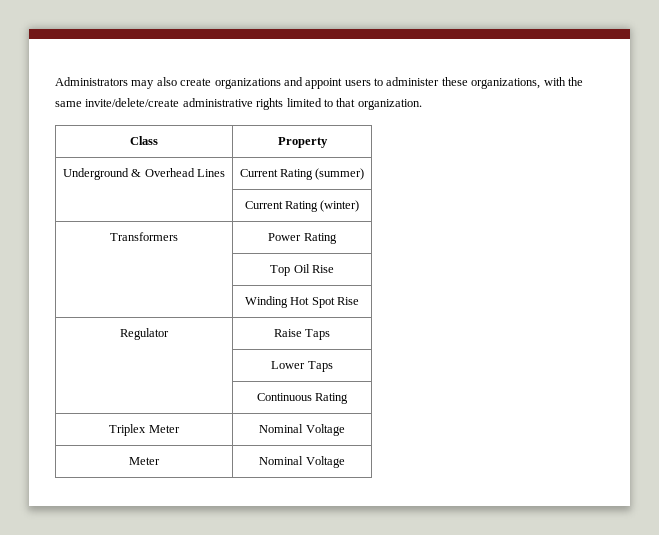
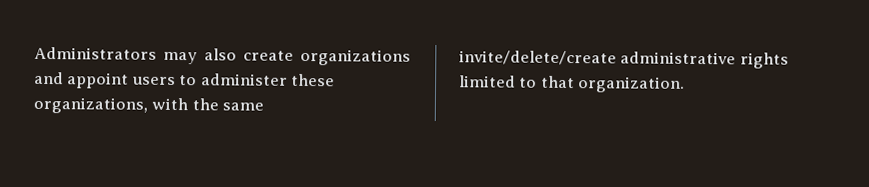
- Class | Property
- Underground & Overhead Lines | Current Rating (summer)
- | Current Rating (winter)
- Transformers | Power Rating
- | Top Oil Rise
- | Winding Hot Spot Rise
- Regulator | Raise Taps
- | Lower Taps
- | Continuous Rating
- Triplex Meter | Nominal Voltage
- Meter | Nominal Voltage

